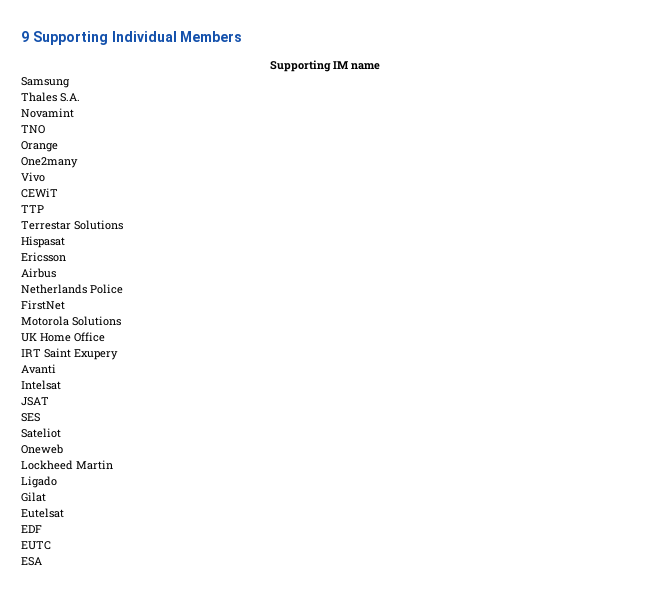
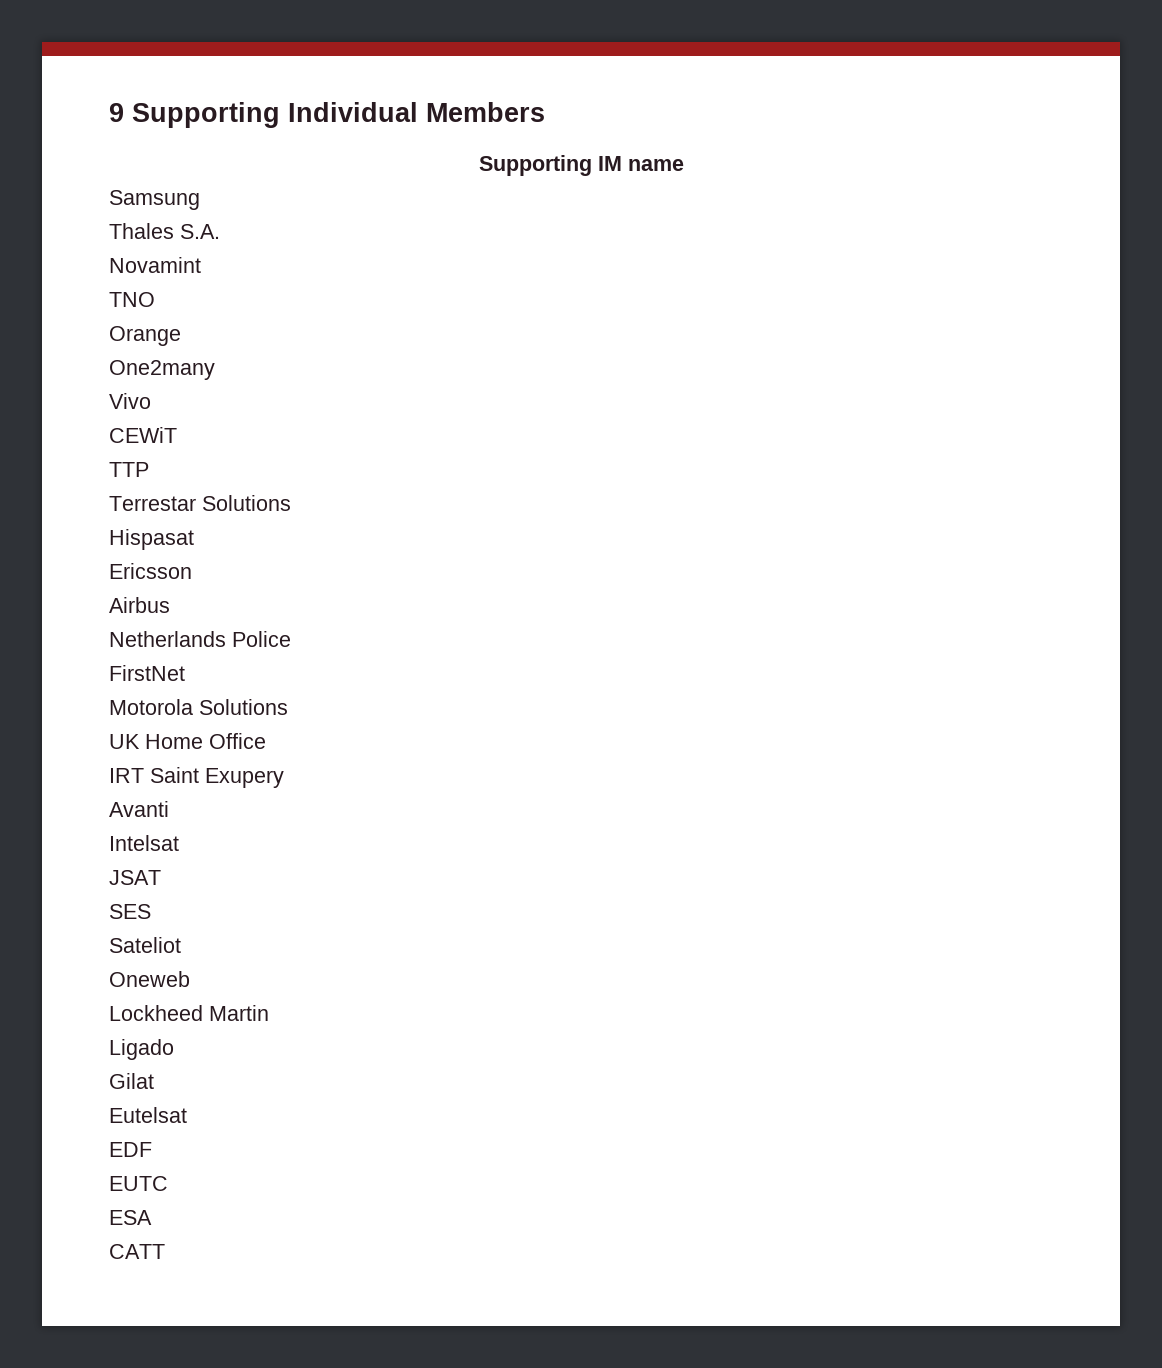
+ CATT

